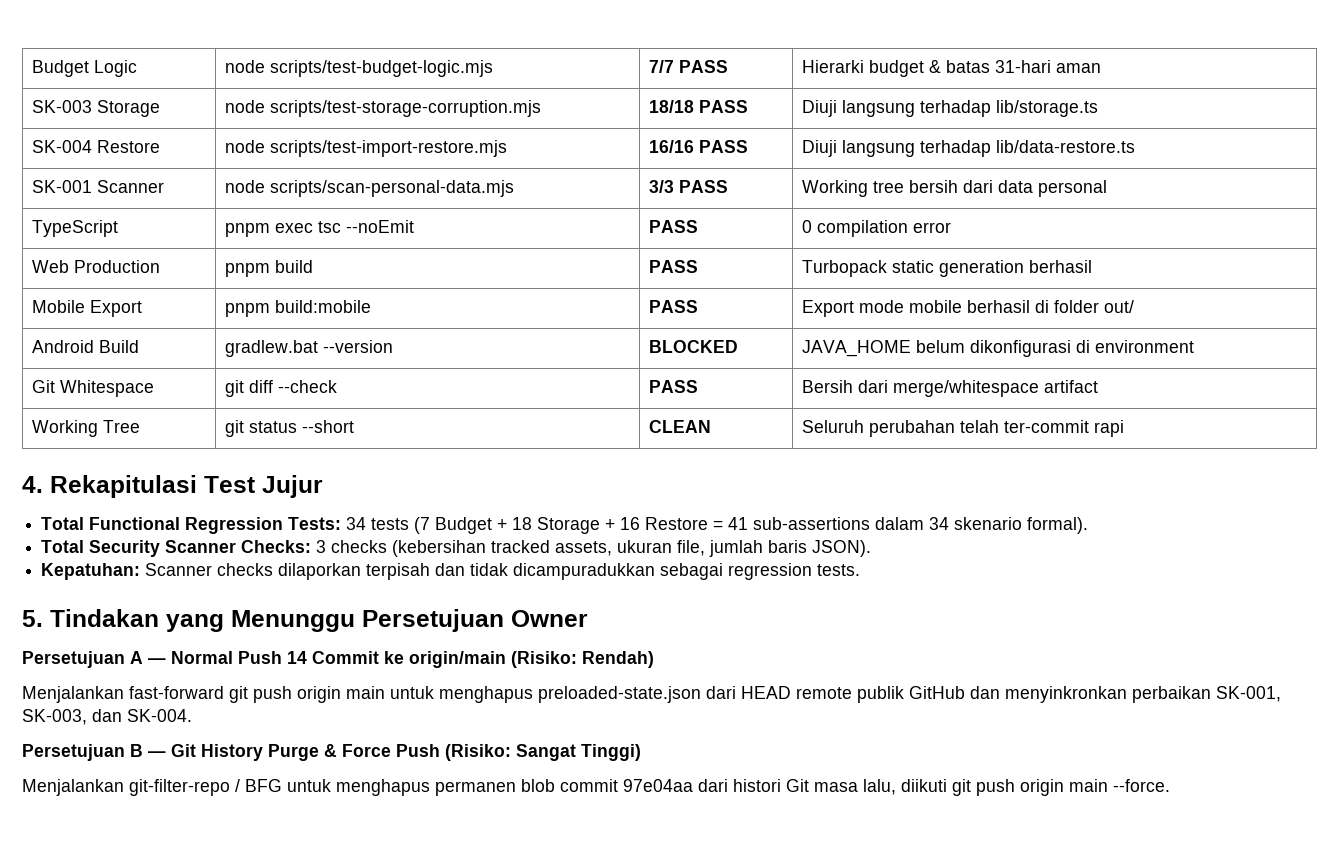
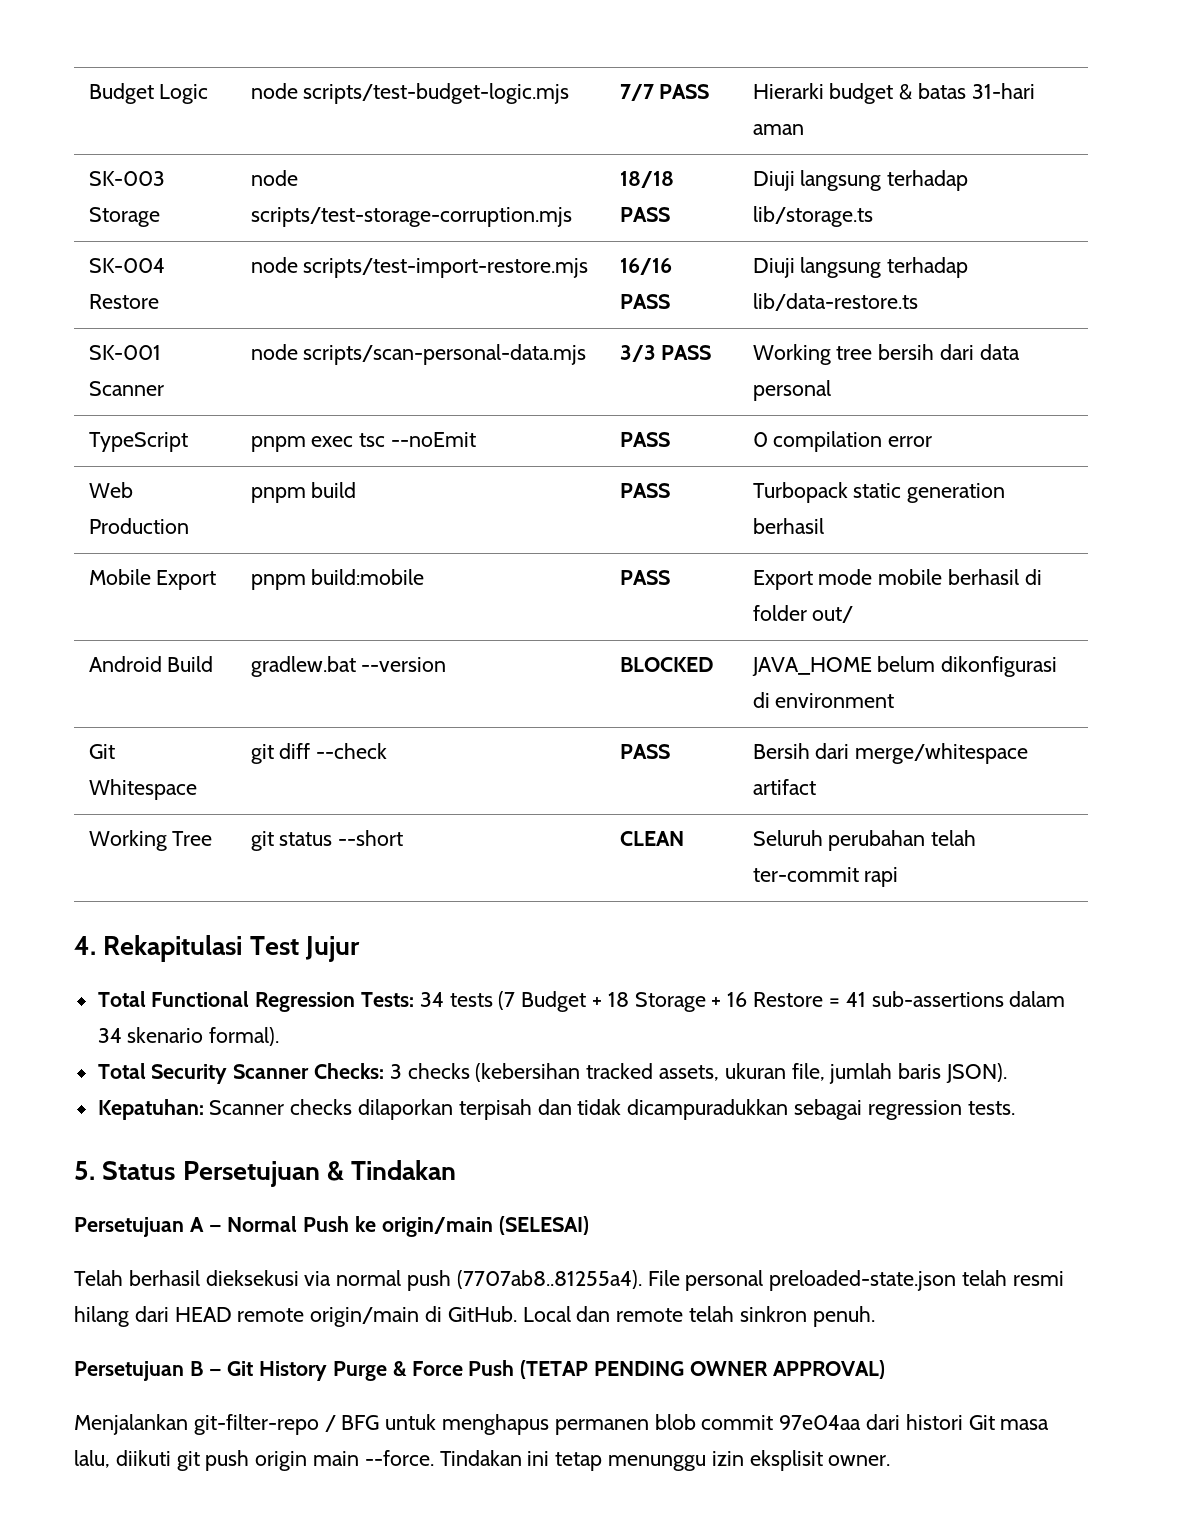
- 5. Tindakan yang Menunggu Persetujuan Owner
+ 5. Status Persetujuan & Tindakan
- Persetujuan A — Normal Push 14 Commit ke origin/main (Risiko: Rendah)
- Menjalankan fast-forward git push origin main untuk menghapus preloaded-state.json dari HEAD remote publik GitHub dan menyinkronkan perbaikan SK-001, SK-003, dan SK-004.
+ Persetujuan A — Normal Push ke origin/main (SELESAI)
+ Telah berhasil dieksekusi via normal push (7707ab8..81255a4). File personal preloaded-state.json telah resmi hilang dari HEAD remote origin/main di GitHub. Local dan remote telah sinkron penuh.
- Persetujuan B — Git History Purge & Force Push (Risiko: Sangat Tinggi)
+ Persetujuan B — Git History Purge & Force Push (TETAP PENDING OWNER APPROVAL)
+ Tindakan ini tetap menunggu izin eksplisit owner.

